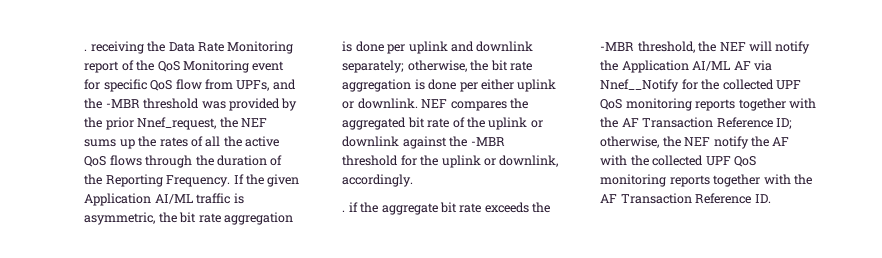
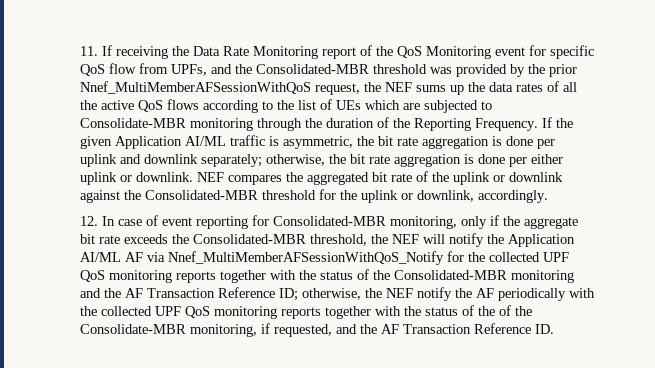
- . receiving the Data Rate Monitoring report of the QoS Monitoring event for specific QoS flow from UPFs, and the -MBR threshold was provided by the prior Nnef_request, the NEF sums up the rates of all the active QoS flows through the duration of the Reporting Frequency.
+ 11. If receiving the Data Rate Monitoring report of the QoS Monitoring event for specific QoS flow from UPFs, and the Consolidated-MBR threshold was provided by the prior Nnef_MultiMemberAFSessionWithQoS request, the NEF sums up the data rates of all the active QoS flows according to the list of UEs which are subjected to Consolidate-MBR monitoring through the duration of the Reporting Frequency.
- NEF compares the aggregated bit rate of the uplink or downlink against the -MBR threshold for the uplink or downlink, accordingly.
+ NEF compares the aggregated bit rate of the uplink or downlink against the Consolidated-MBR threshold for the uplink or downlink, accordingly.
- . if the aggregate bit rate exceeds the -MBR threshold, the NEF will notify the Application AI/ML AF via Nnef__Notify for the collected UPF QoS monitoring reports together with the AF Transaction Reference ID; otherwise, the NEF notify the AF with the collected UPF QoS monitoring reports together with the AF Transaction Reference ID.
+ 12. In case of event reporting for Consolidated-MBR monitoring, only if the aggregate bit rate exceeds the Consolidated-MBR threshold, the NEF will notify the Application AI/ML AF via Nnef_MultiMemberAFSessionWithQoS_Notify for the collected UPF QoS monitoring reports together with the status of the Consolidated-MBR monitoring and the AF Transaction Reference ID; otherwise, the NEF notify the AF periodically with the collected UPF QoS monitoring reports together with the status of the of the Consolidate-MBR monitoring, if requested, and the AF Transaction Reference ID.

